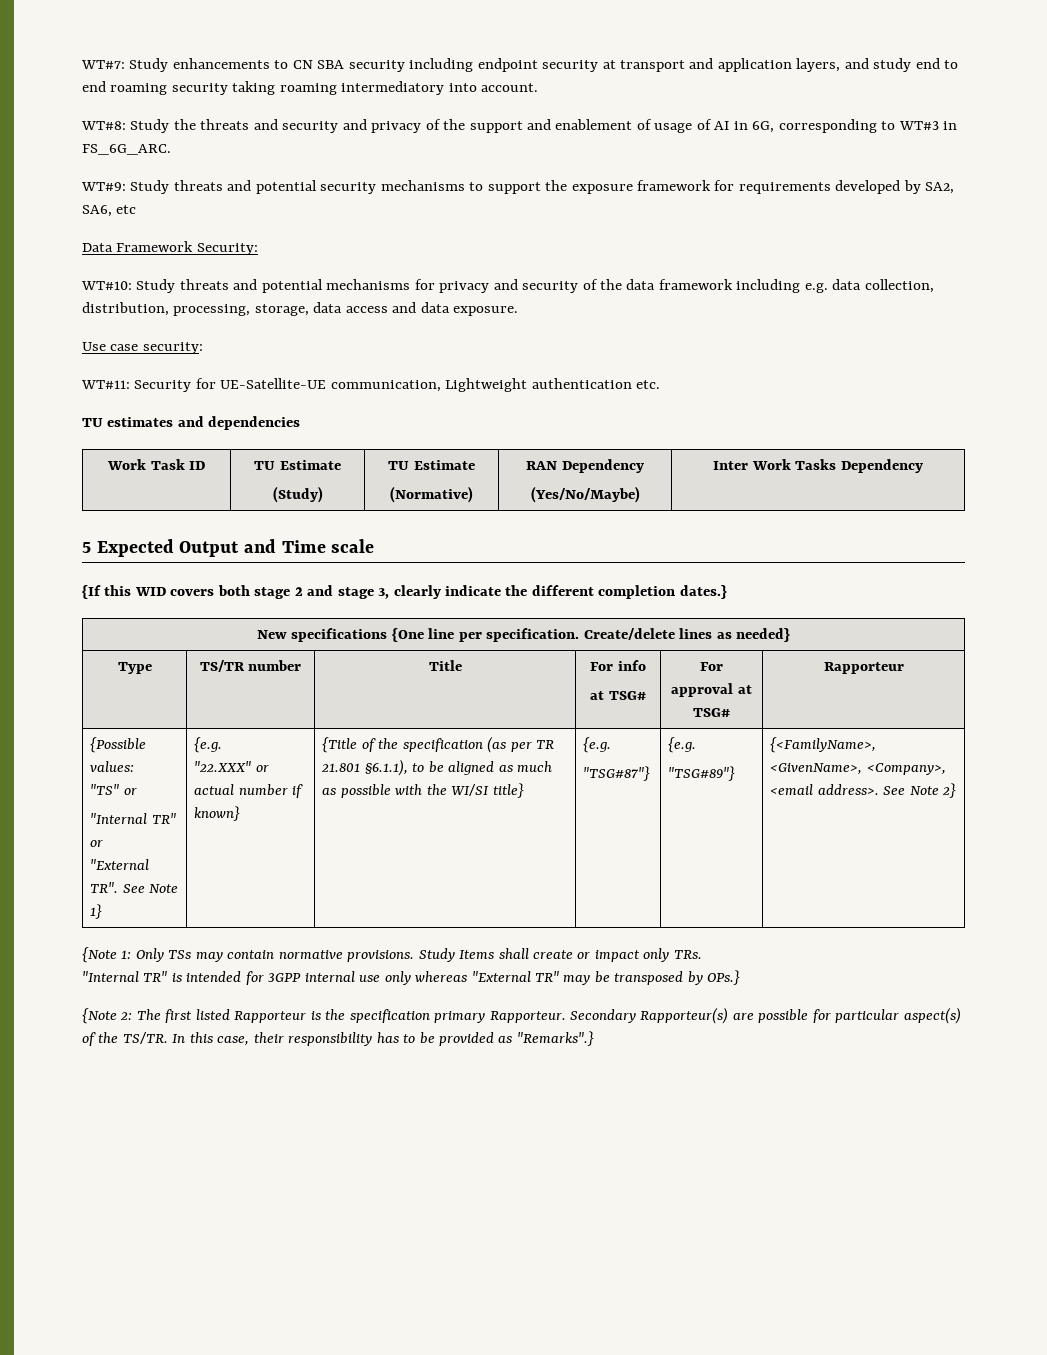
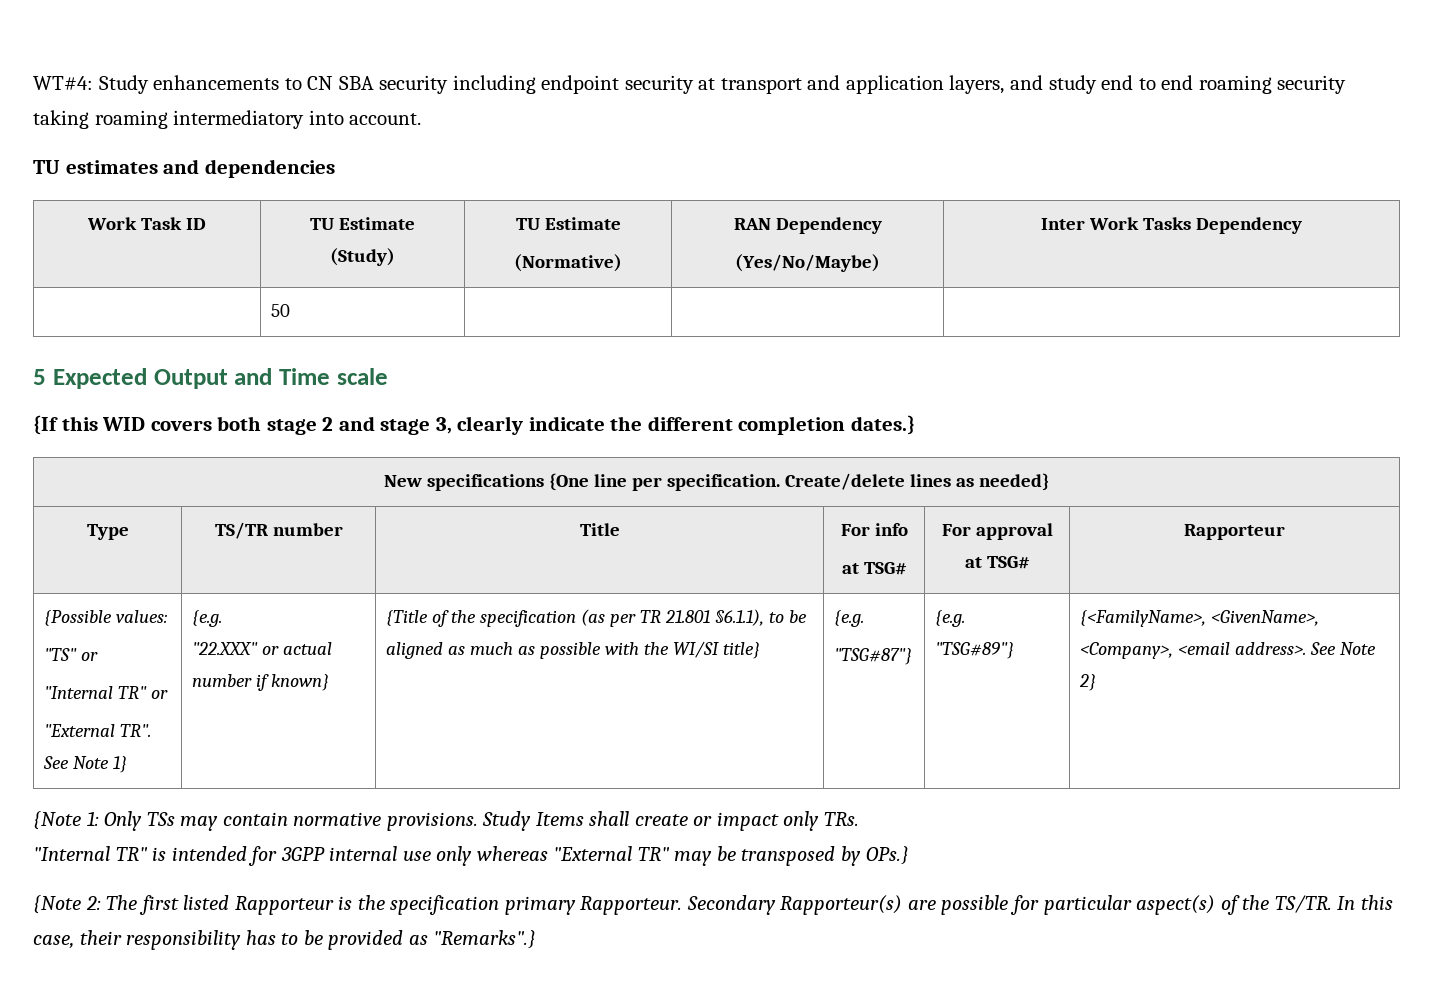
- WT#7: Study enhancements to CN SBA security including endpoint security at transport and application layers, and study end to end roaming security taking roaming intermediatory into account.
+ WT#4: Study enhancements to CN SBA security including endpoint security at transport and application layers, and study end to end roaming security taking roaming intermediatory into account.
- WT#8: Study the threats and security and privacy of the support and enablement of usage of AI in 6G, corresponding to WT#3 in FS_6G_ARC.
- WT#9: Study threats and potential security mechanisms to support the exposure framework for requirements developed by SA2, SA6, etc
- Data Framework Security:
- WT#10: Study threats and potential mechanisms for privacy and security of the data framework including e.g. data collection, distribution, processing, storage, data access and data exposure.
- Use case security:
- WT#11: Security for UE-Satellite-UE communication, Lightweight authentication etc.
+ | 50 | | |

